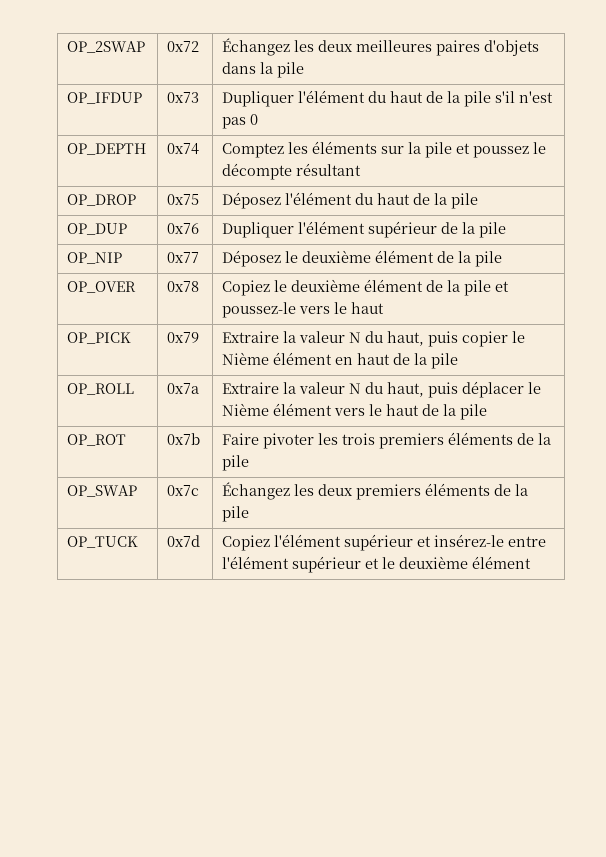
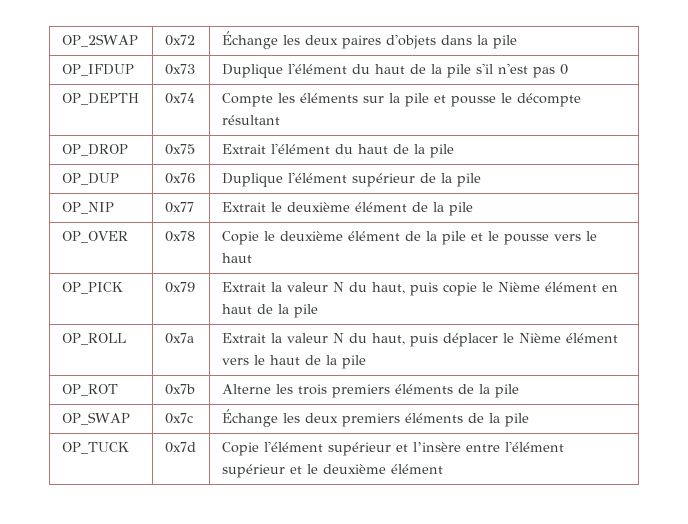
- OP_2SWAP | 0x72 | Échangez les deux meilleures paires d'objets dans la pile
+ OP_2SWAP | 0x72 | Échange les deux paires d'objets dans la pile
- OP_IFDUP | 0x73 | Dupliquer l'élément du haut de la pile s'il n'est pas 0
+ OP_IFDUP | 0x73 | Duplique l'élément du haut de la pile s'il n'est pas 0
- OP_DEPTH | 0x74 | Comptez les éléments sur la pile et poussez le décompte résultant
+ OP_DEPTH | 0x74 | Compte les éléments sur la pile et pousse le décompte résultant
- OP_DROP | 0x75 | Déposez l'élément du haut de la pile
+ OP_DROP | 0x75 | Extrait l'élément du haut de la pile
- OP_DUP | 0x76 | Dupliquer l'élément supérieur de la pile
+ OP_DUP | 0x76 | Duplique l'élément supérieur de la pile
- OP_NIP | 0x77 | Déposez le deuxième élément de la pile
+ OP_NIP | 0x77 | Extrait le deuxième élément de la pile
- OP_OVER | 0x78 | Copiez le deuxième élément de la pile et poussez-le vers le haut
+ OP_OVER | 0x78 | Copie le deuxième élément de la pile et le pousse vers le haut
- OP_PICK | 0x79 | Extraire la valeur N du haut, puis copier le Nième élément en haut de la pile
+ OP_PICK | 0x79 | Extrait la valeur N du haut, puis copie le Nième élément en haut de la pile
- OP_ROLL | 0x7a | Extraire la valeur N du haut, puis déplacer le Nième élément vers le haut de la pile
+ OP_ROLL | 0x7a | Extrait la valeur N du haut, puis déplacer le Nième élément vers le haut de la pile
- OP_ROT | 0x7b | Faire pivoter les trois premiers éléments de la pile
+ OP_ROT | 0x7b | Alterne les trois premiers éléments de la pile
- OP_SWAP | 0x7c | Échangez les deux premiers éléments de la pile
+ OP_SWAP | 0x7c | Échange les deux premiers éléments de la pile
- OP_TUCK | 0x7d | Copiez l'élément supérieur et insérez-le entre l'élément supérieur et le deuxième élément
+ OP_TUCK | 0x7d | Copie l'élément supérieur et l’insère entre l'élément supérieur et le deuxième élément

